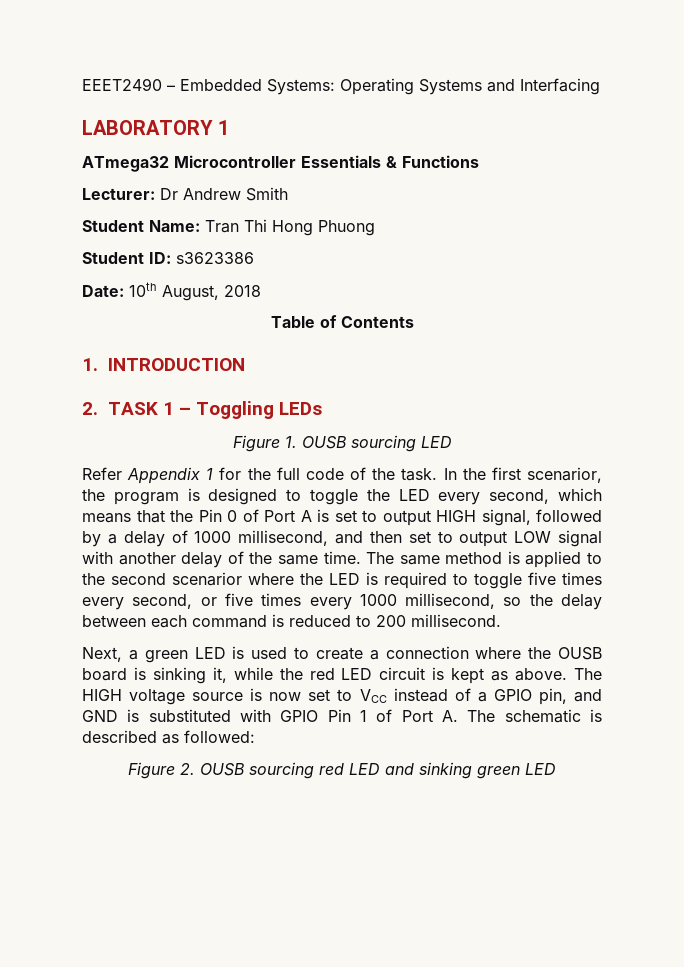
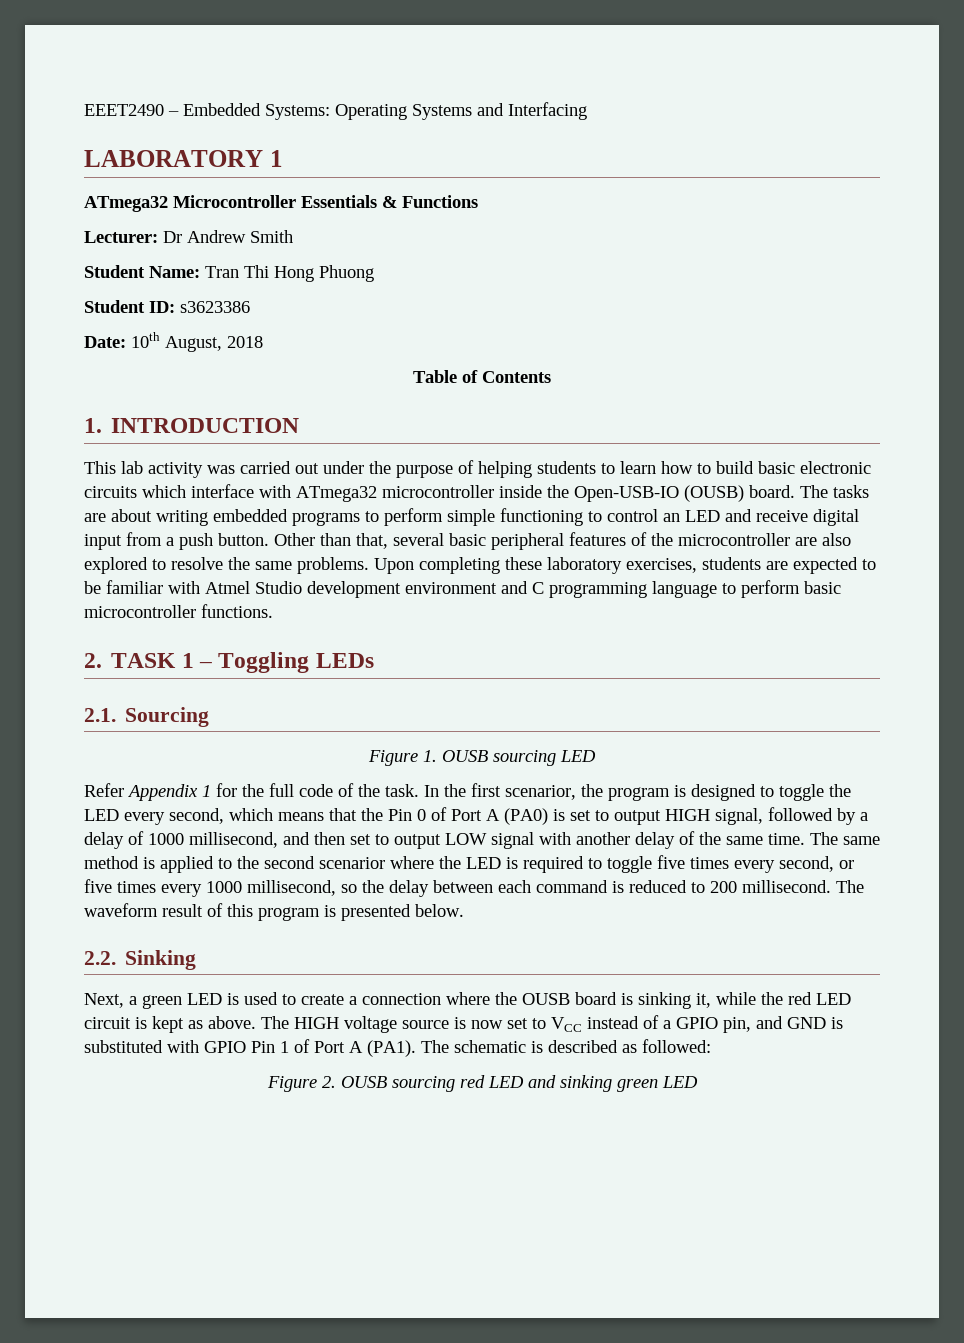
+ This lab activity was carried out under the purpose of helping students to learn how to build basic electronic circuits which interface with ATmega32 microcontroller inside the Open-USB-IO (OUSB) board. The tasks are about writing embedded programs to perform simple functioning to control an LED and receive digital input from a push button. Other than that, several basic peripheral features of the microcontroller are also explored to resolve the same problems. Upon completing these laboratory exercises, students are expected to be familiar with Atmel Studio development environment and C programming language to perform basic microcontroller functions.
+ 2.1. Sourcing
- In the first scenarior, the program is designed to toggle the LED every second, which means that the Pin 0 of Port A is set to output HIGH signal, followed by a delay of 1000 millisecond, and then set to output LOW signal with another delay of the same time.
+ In the first scenarior, the program is designed to toggle the LED every second, which means that the Pin 0 of Port A (PA0) is set to output HIGH signal, followed by a delay of 1000 millisecond, and then set to output LOW signal with another delay of the same time.
+ The waveform result of this program is presented below.
+ 2.2. Sinking
- The HIGH voltage source is now set to VCC instead of a GPIO pin, and GND is substituted with GPIO Pin 1 of Port A. The schematic is described as followed:
+ The HIGH voltage source is now set to VCC instead of a GPIO pin, and GND is substituted with GPIO Pin 1 of Port A (PA1). The schematic is described as followed:

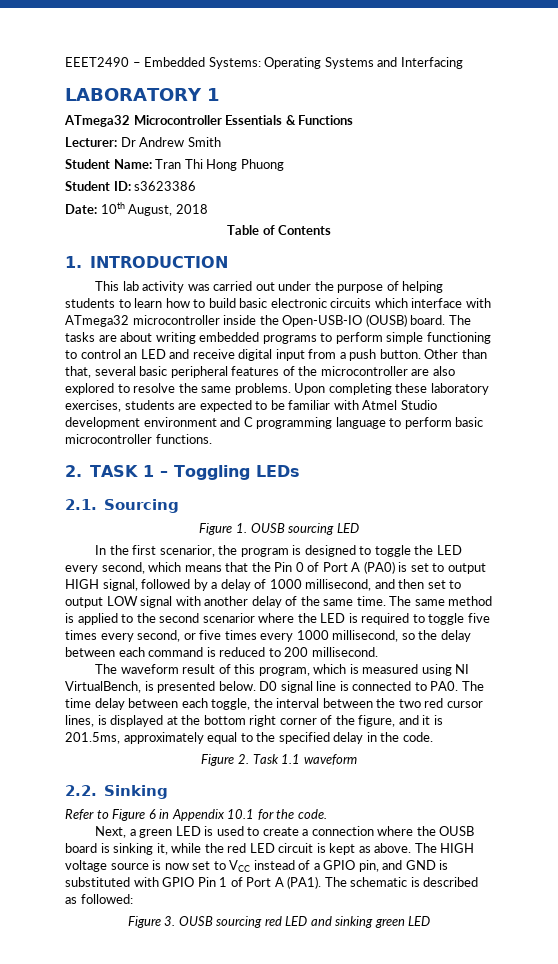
- Refer Appendix 1 for the full code of the task.
- The same method is applied to the second scenarior where the LED is required to toggle five times every second, or five times every 1000 millisecond, so the delay between each command is reduced to 200 millisecond. The waveform result of this program is presented below.
+ The same method is applied to the second scenarior where the LED is required to toggle five times every second, or five times every 1000 millisecond, so the delay between each command is reduced to 200 millisecond.
+ The waveform result of this program, which is measured using NI VirtualBench, is presented below. D0 signal line is connected to PA0. The time delay between each toggle, the interval between the two red cursor lines, is displayed at the bottom right corner of the figure, and it is 201.5ms, approximately equal to the specified delay in the code.
+ Figure 2. Task 1.1 waveform
  2.2. Sinking
+ Refer to Figure 6 in Appendix 10.1 for the code.
- Figure 2. OUSB sourcing red LED and sinking green LED
+ Figure 3. OUSB sourcing red LED and sinking green LED

